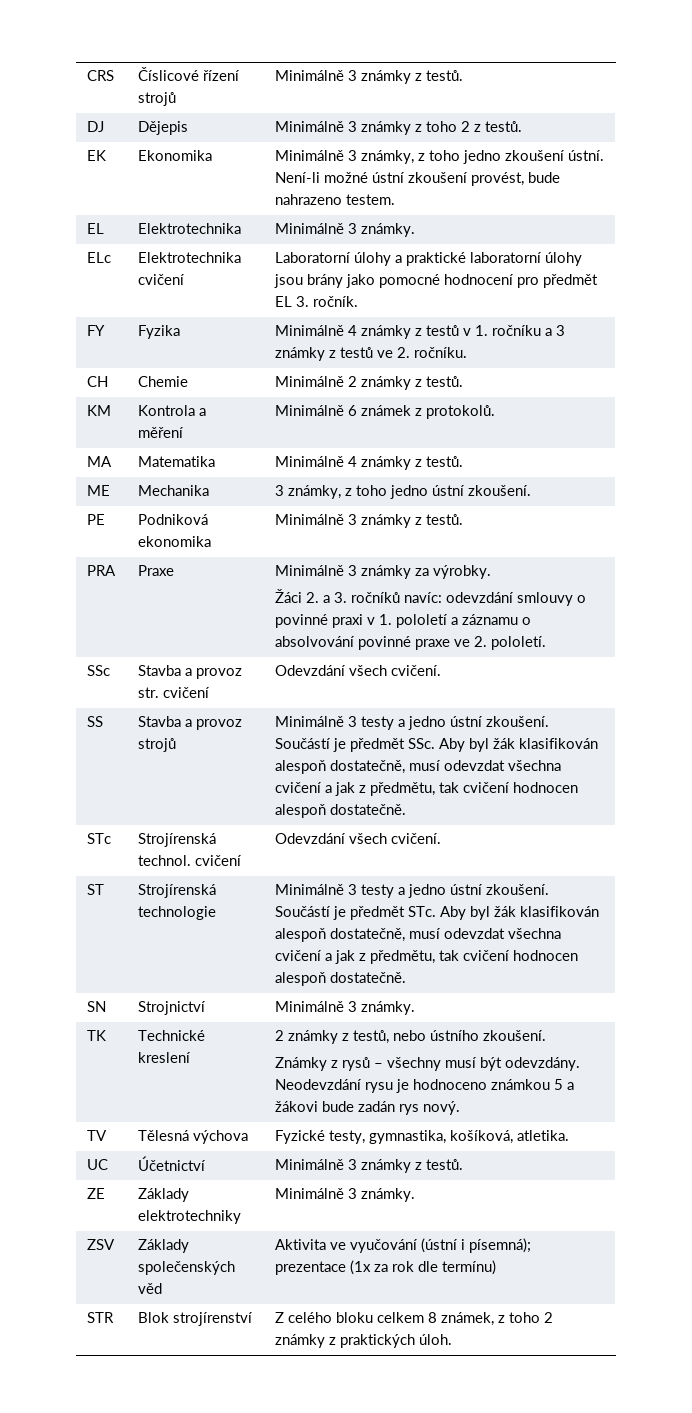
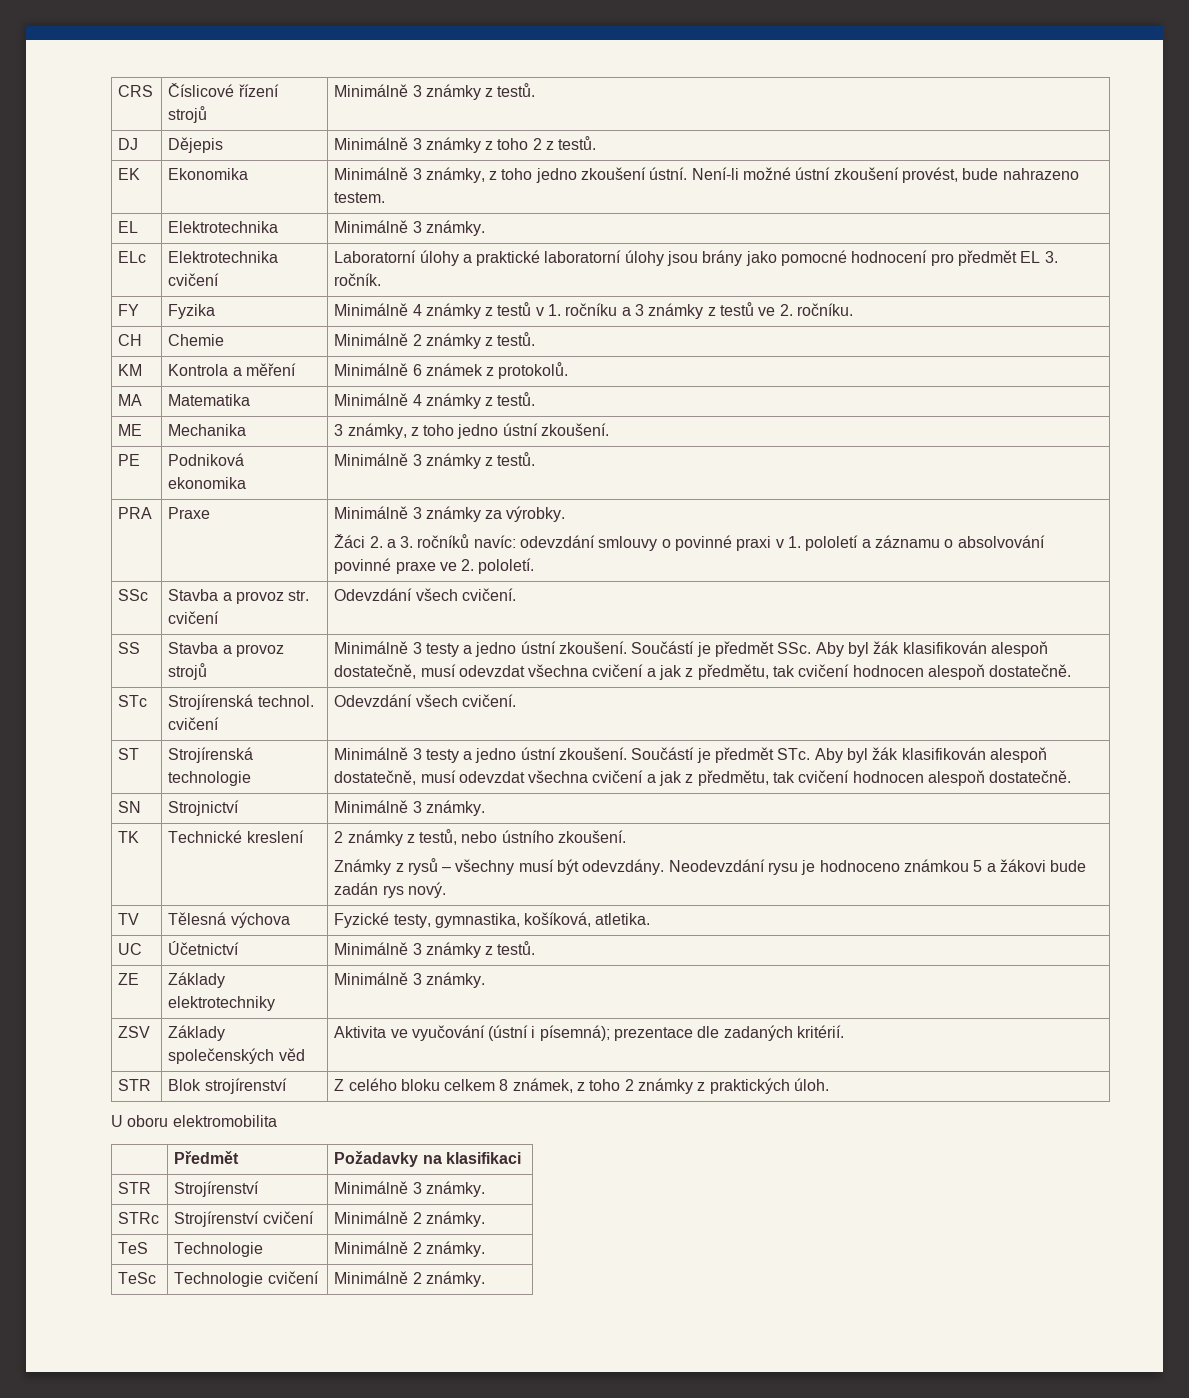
- ZSV | Základy společenských věd | Aktivita ve vyučování (ústní i písemná); prezentace (1x za rok dle termínu)
+ ZSV | Základy společenských věd | Aktivita ve vyučování (ústní i písemná); prezentace dle zadaných kritérií.
+ U oboru elektromobilita
+ | Předmět | Požadavky na klasifikaci
+ STR | Strojírenství | Minimálně 3 známky.
+ STRc | Strojírenství cvičení | Minimálně 2 známky.
+ TeS | Technologie | Minimálně 2 známky.
+ TeSc | Technologie cvičení | Minimálně 2 známky.

